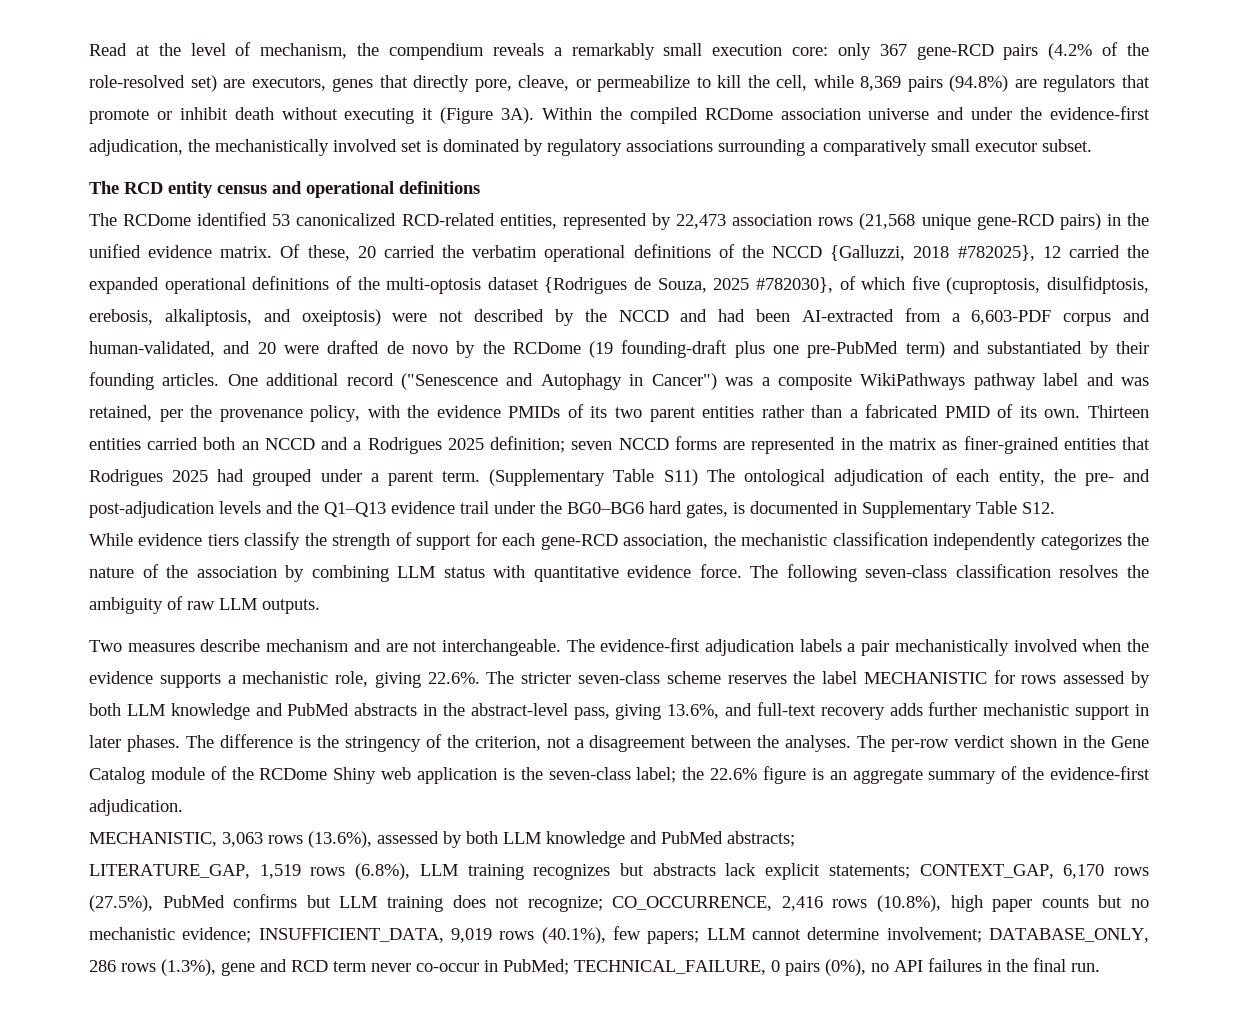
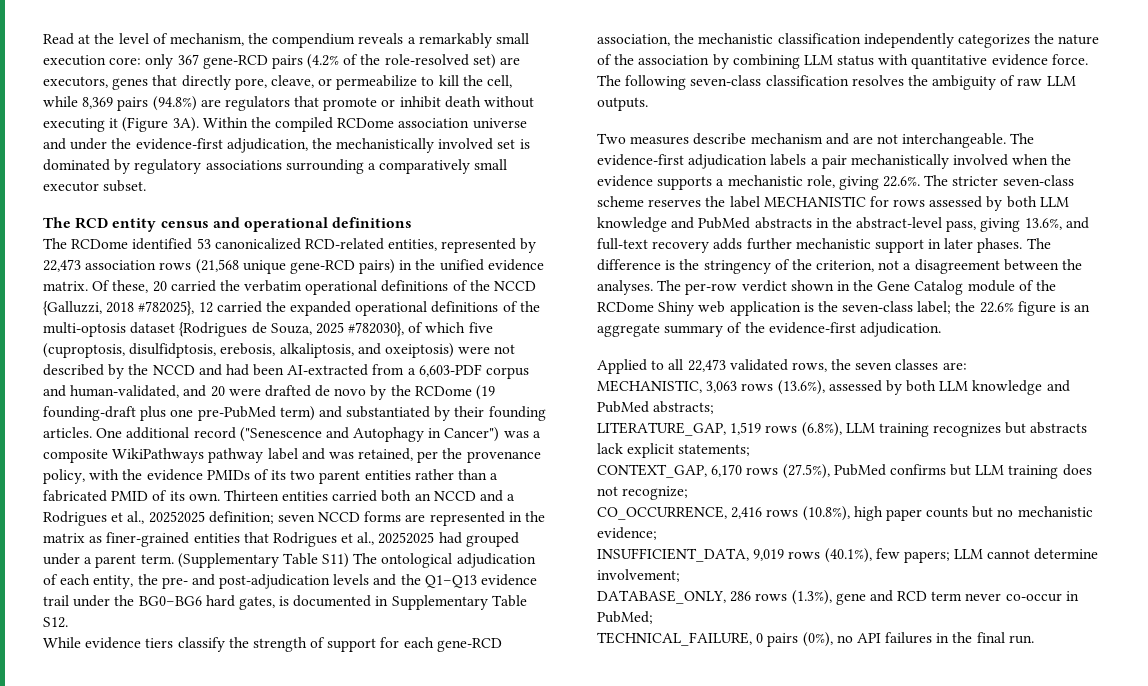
- Thirteen entities carried both an NCCD and a Rodrigues 2025 definition; seven NCCD forms are represented in the matrix as finer-grained entities that Rodrigues 2025 had grouped under a parent term.
+ Thirteen entities carried both an NCCD and a Rodrigues et al., 20252025 definition; seven NCCD forms are represented in the matrix as finer-grained entities that Rodrigues et al., 20252025 had grouped under a parent term.
+ Applied to all 22,473 validated rows, the seven classes are:
- LITERATURE_GAP, 1,519 rows (6.8%), LLM training recognizes but abstracts lack explicit statements; CONTEXT_GAP, 6,170 rows (27.5%), PubMed confirms but LLM training does not recognize; CO_OCCURRENCE, 2,416 rows (10.8%), high paper counts but no mechanistic evidence; INSUFFICIENT_DATA, 9,019 rows (40.1%), few papers;
+ LITERATURE_GAP, 1,519 rows (6.8%), LLM training recognizes but abstracts lack explicit statements;
+ CONTEXT_GAP, 6,170 rows (27.5%), PubMed confirms but LLM training does not recognize;
+ CO_OCCURRENCE, 2,416 rows (10.8%), high paper counts but no mechanistic evidence;
+ INSUFFICIENT_DATA, 9,019 rows (40.1%), few papers;
- LLM cannot determine involvement; DATABASE_ONLY, 286 rows (1.3%), gene and RCD term never co-occur in PubMed; TECHNICAL_FAILURE, 0 pairs (0%), no API failures in the final run.
+ LLM cannot determine involvement;
+ DATABASE_ONLY, 286 rows (1.3%), gene and RCD term never co-occur in PubMed;
+ TECHNICAL_FAILURE, 0 pairs (0%), no API failures in the final run.

